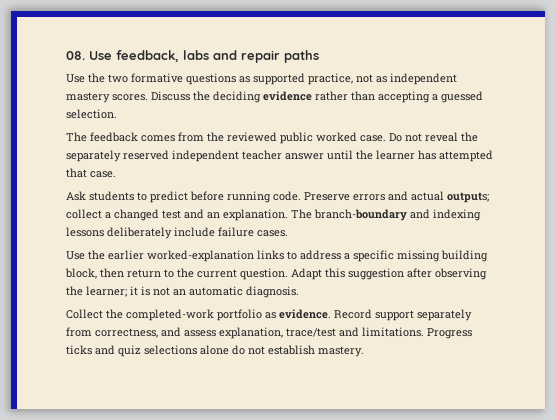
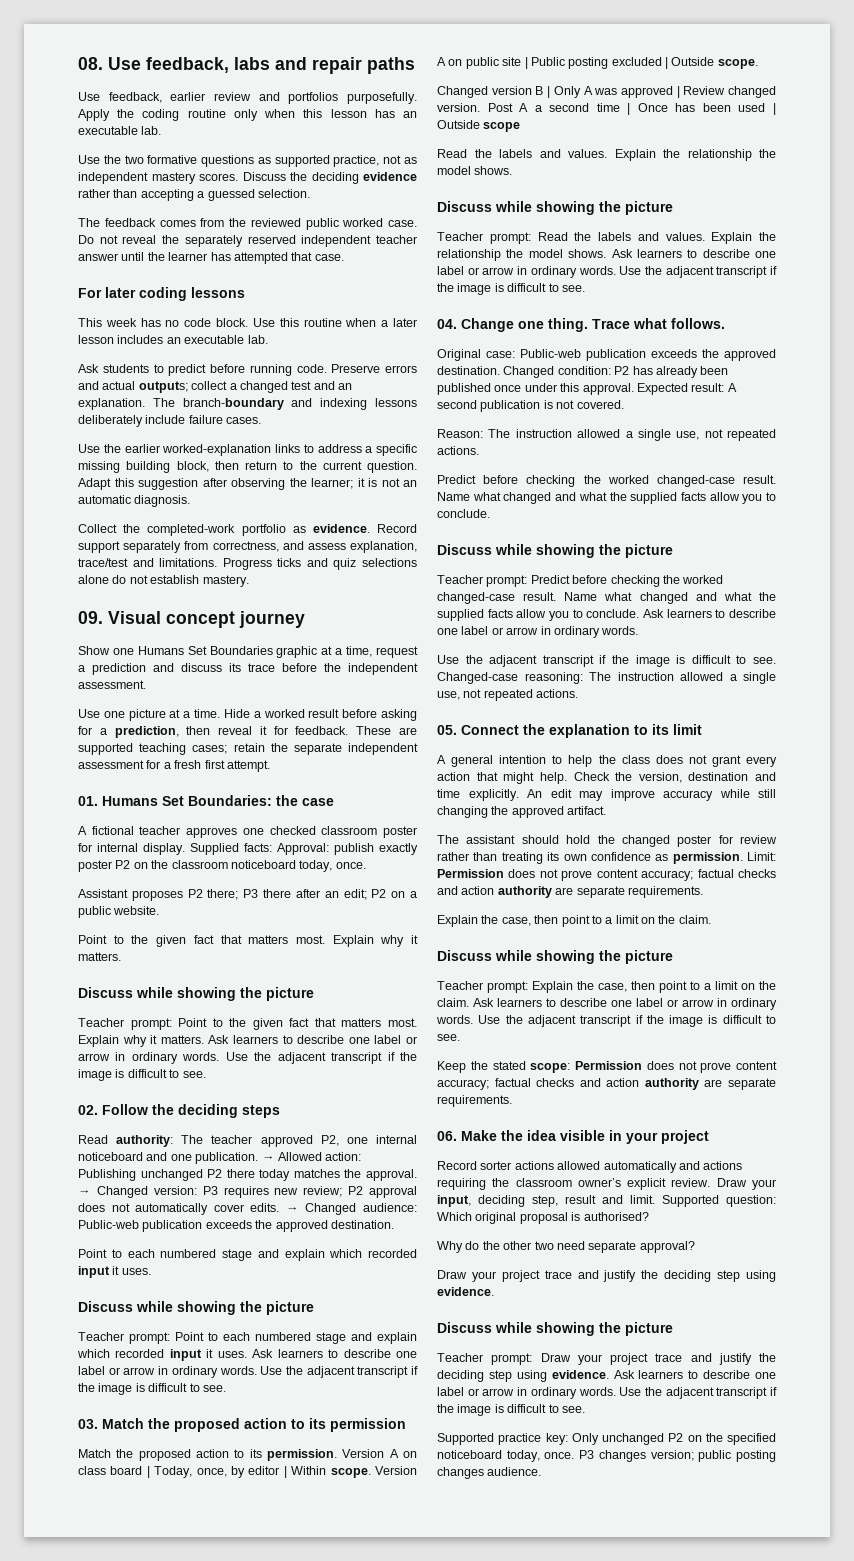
+ Use feedback, earlier review and portfolios purposefully. Apply the coding routine only when this lesson has an executable lab.
+ For later coding lessons
+ This week has no code block. Use this routine when a later lesson includes an executable lab.
+ 09. Visual concept journey
+ Show one Humans Set Boundaries graphic at a time, request a prediction and discuss its trace before the independent assessment.
+ Use one picture at a time. Hide a worked result before asking for a prediction, then reveal it for feedback. These are supported teaching cases; retain the separate independent assessment for a fresh first attempt.
+ 01. Humans Set Boundaries: the case
+ A fictional teacher approves one checked classroom poster for internal display. Supplied facts: Approval: publish exactly poster P2 on the classroom noticeboard today, once.
+ Assistant proposes P2 there; P3 there after an edit; P2 on a public website.
+ Point to the given fact that matters most. Explain why it matters.
+ Discuss while showing the picture
+ Teacher prompt: Point to the given fact that matters most. Explain why it matters. Ask learners to describe one label or arrow in ordinary words. Use the adjacent transcript if the image is difficult to see.
+ 02. Follow the deciding steps
+ Read authority: The teacher approved P2, one internal noticeboard and one publication. → Allowed action: Publishing unchanged P2 there today matches the approval. → Changed version: P3 requires new review; P2 approval does not automatically cover edits. → Changed audience: Public-web publication exceeds the approved destination.
+ Point to each numbered stage and explain which recorded input it uses.
+ Discuss while showing the picture
+ Teacher prompt: Point to each numbered stage and explain which recorded input it uses. Ask learners to describe one label or arrow in ordinary words. Use the adjacent transcript if the image is difficult to see.
+ 03. Match the proposed action to its permission
+ Match the proposed action to its permission. Version A on class board | Today, once, by editor | Within scope. Version A on public site | Public posting excluded | Outside scope.
+ Changed version B | Only A was approved | Review changed version. Post A a second time | Once has been used | Outside scope
+ Read the labels and values. Explain the relationship the model shows.
+ Discuss while showing the picture
+ Teacher prompt: Read the labels and values. Explain the relationship the model shows. Ask learners to describe one label or arrow in ordinary words. Use the adjacent transcript if the image is difficult to see.
+ 04. Change one thing. Trace what follows.
+ Original case: Public-web publication exceeds the approved destination. Changed condition: P2 has already been published once under this approval. Expected result: A second publication is not covered.
+ Reason: The instruction allowed a single use, not repeated actions.
+ Predict before checking the worked changed-case result. Name what changed and what the supplied facts allow you to conclude.
+ Discuss while showing the picture
+ Teacher prompt: Predict before checking the worked changed-case result. Name what changed and what the supplied facts allow you to conclude. Ask learners to describe one label or arrow in ordinary words.
+ Use the adjacent transcript if the image is difficult to see. Changed-case reasoning: The instruction allowed a single use, not repeated actions.
+ 05. Connect the explanation to its limit
+ A general intention to help the class does not grant every action that might help. Check the version, destination and time explicitly. An edit may improve accuracy while still changing the approved artifact.
+ The assistant should hold the changed poster for review rather than treating its own confidence as permission. Limit: Permission does not prove content accuracy; factual checks and action authority are separate requirements.
+ Explain the case, then point to a limit on the claim.
+ Discuss while showing the picture
+ Teacher prompt: Explain the case, then point to a limit on the claim. Ask learners to describe one label or arrow in ordinary words. Use the adjacent transcript if the image is difficult to see.
+ Keep the stated scope: Permission does not prove content accuracy; factual checks and action authority are separate requirements.
+ 06. Make the idea visible in your project
+ Record sorter actions allowed automatically and actions requiring the classroom owner’s explicit review. Draw your input, deciding step, result and limit. Supported question: Which original proposal is authorised?
+ Why do the other two need separate approval?
+ Draw your project trace and justify the deciding step using evidence.
+ Discuss while showing the picture
+ Teacher prompt: Draw your project trace and justify the deciding step using evidence. Ask learners to describe one label or arrow in ordinary words. Use the adjacent transcript if the image is difficult to see.
+ Supported practice key: Only unchanged P2 on the specified noticeboard today, once. P3 changes version; public posting changes audience.

